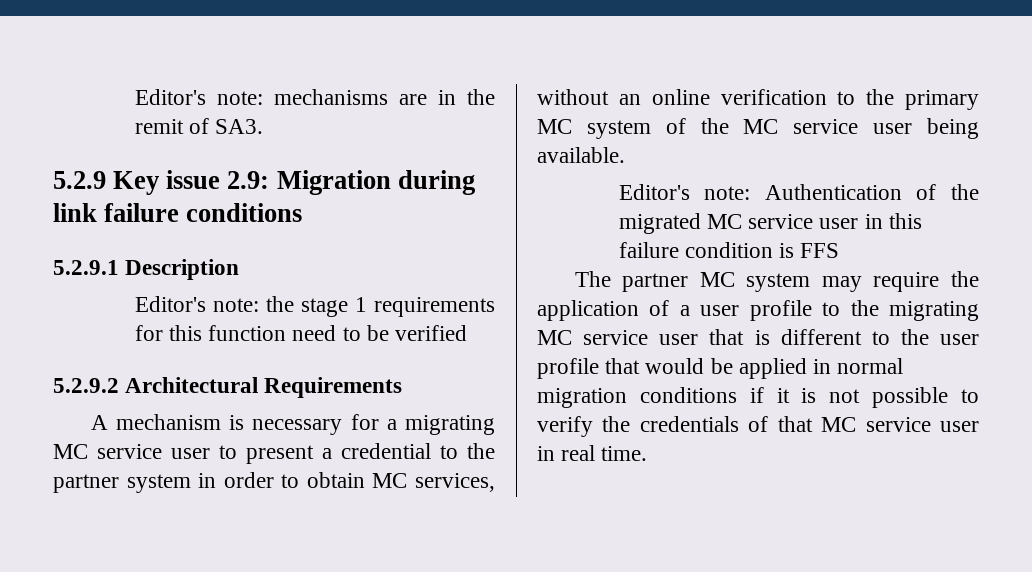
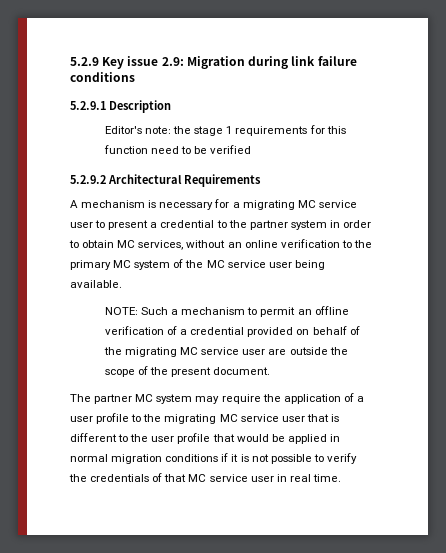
- Editor's note: mechanisms are in the remit of SA3.
- Editor's note: Authentication of the migrated MC service user in this failure condition is FFS
+ NOTE: Such a mechanism to permit an offline verification of a credential provided on behalf of the migrating MC service user are outside the scope of the present document.

